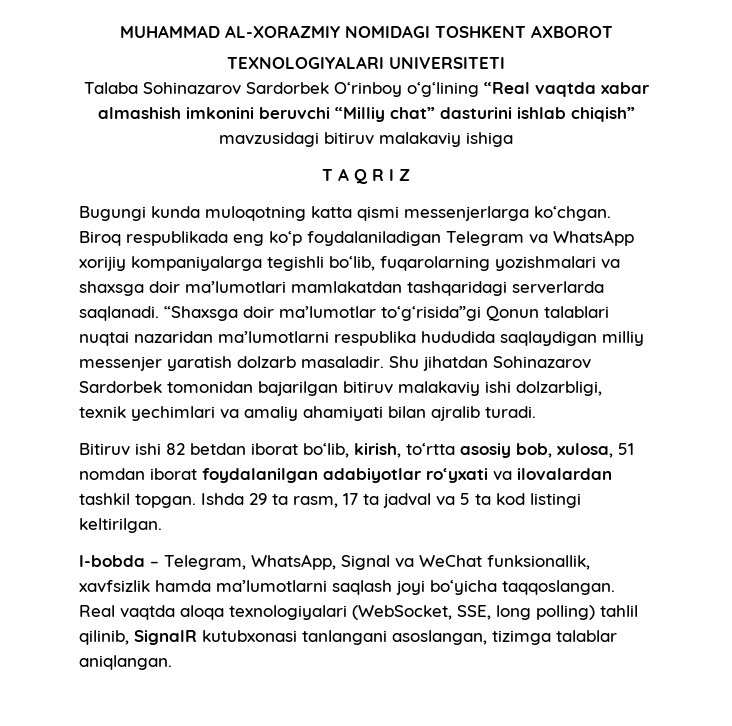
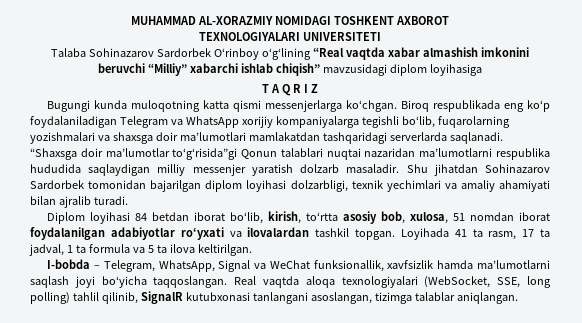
- Talaba Sohinazarov Sardorbek O‘rinboy o‘g‘lining “Real vaqtda xabar almashish imkonini beruvchi “Milliy chat” dasturini ishlab chiqish” mavzusidagi bitiruv malakaviy ishiga
+ Talaba Sohinazarov Sardorbek O‘rinboy o‘g‘lining “Real vaqtda xabar almashish imkonini beruvchi “Milliy” xabarchi ishlab chiqish” mavzusidagi diplom loyihasiga
- Shu jihatdan Sohinazarov Sardorbek tomonidan bajarilgan bitiruv malakaviy ishi dolzarbligi, texnik yechimlari va amaliy ahamiyati bilan ajralib turadi.
+ Shu jihatdan Sohinazarov Sardorbek tomonidan bajarilgan diplom loyihasi dolzarbligi, texnik yechimlari va amaliy ahamiyati bilan ajralib turadi.
- Bitiruv ishi 82 betdan iborat bo‘lib, kirish, to‘rtta asosiy bob, xulosa, 51 nomdan iborat foydalanilgan adabiyotlar ro‘yxati va ilovalardan tashkil topgan.
+ Diplom loyihasi 84 betdan iborat bo‘lib, kirish, to‘rtta asosiy bob, xulosa, 51 nomdan iborat foydalanilgan adabiyotlar ro‘yxati va ilovalardan tashkil topgan.
- Ishda 29 ta rasm, 17 ta jadval va 5 ta kod listingi keltirilgan.
+ Loyihada 41 ta rasm, 17 ta jadval, 1 ta formula va 5 ta ilova keltirilgan.

